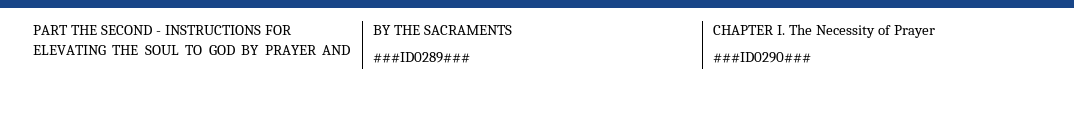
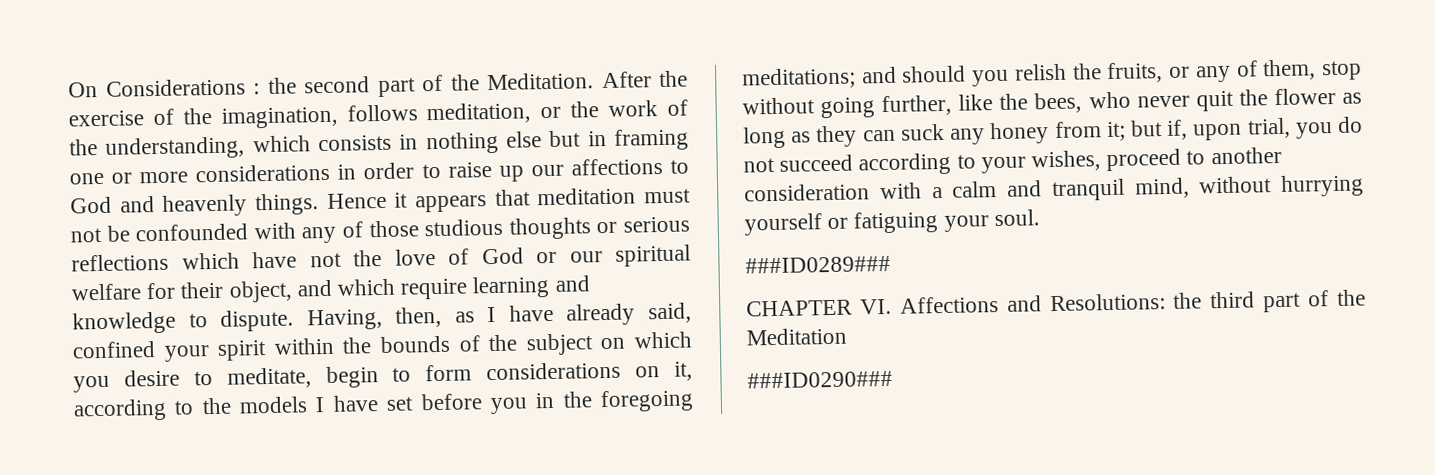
- PART THE SECOND - INSTRUCTIONS FOR ELEVATING THE SOUL TO GOD BY PRAYER AND BY THE SACRAMENTS
+ On Considerations : the second part of the Meditation. After the exercise of the imagination, follows meditation, or the work of the understanding, which consists in nothing else but in framing one or more considerations in order to raise up our affections to God and heavenly things. Hence it appears that meditation must not be confounded with any of those studious thoughts or serious reflections which have not the love of God or our spiritual welfare for their object, and which require learning and knowledge to dispute. Having, then, as I have already said, confined your spirit within the bounds of the subject on which you desire to meditate, begin to form considerations on it, according to the models I have set before you in the foregoing meditations; and should you relish the fruits, or any of them, stop without going further, like the bees, who never quit the flower as long as they can suck any honey from it; but if, upon trial, you do not succeed according to your wishes, proceed to another consideration with a calm and tranquil mind, without hurrying yourself or fatiguing your soul.
  ###ID0289###
- CHAPTER I. The Necessity of Prayer
+ CHAPTER VI. Affections and Resolutions: the third part of the Meditation

